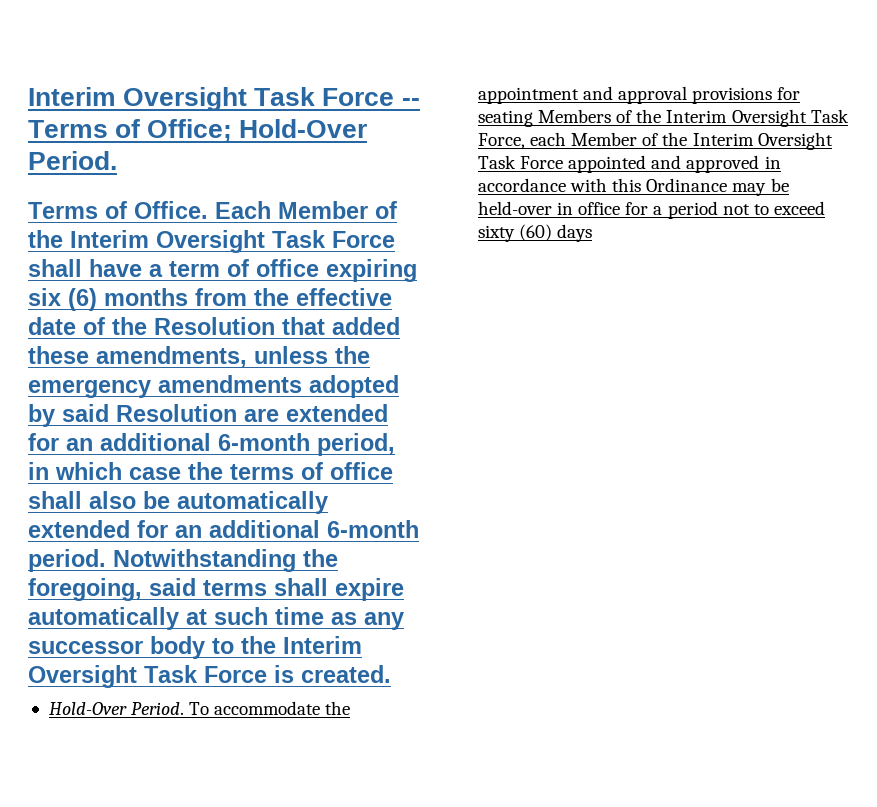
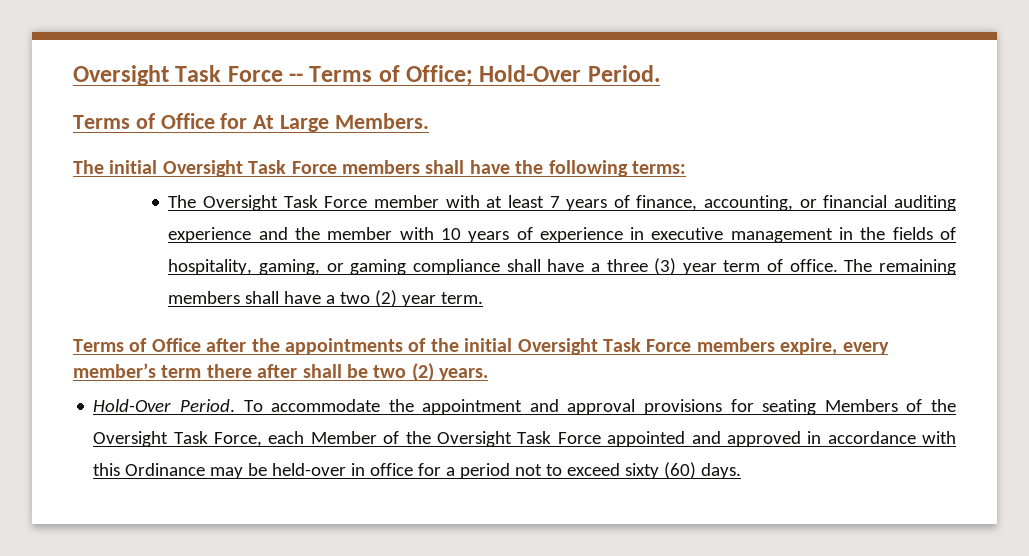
- Interim Oversight Task Force -- Terms of Office; Hold-Over Period.
+ Oversight Task Force -- Terms of Office; Hold-Over Period.
- Terms of Office. Each Member of the Interim Oversight Task Force shall have a term of office expiring six (6) months from the effective date of the Resolution that added these amendments, unless the emergency amendments adopted by said Resolution are extended for an additional 6-month period, in which case the terms of office shall also be automatically extended for an additional 6-month period. Notwithstanding the foregoing, said terms shall expire automatically at such time as any successor body to the Interim Oversight Task Force is created.
+ Terms of Office for At Large Members.
+ The initial Oversight Task Force members shall have the following terms:
+ The Oversight Task Force member with at least 7 years of finance, accounting, or financial auditing experience and the member with 10 years of experience in executive management in the fields of hospitality, gaming, or gaming compliance shall have a three (3) year term of office. The remaining members shall have a two (2) year term.
+ Terms of Office after the appointments of the initial Oversight Task Force members expire, every member’s term there after shall be two (2) years.
- To accommodate the appointment and approval provisions for seating Members of the Interim Oversight Task Force, each Member of the Interim Oversight Task Force appointed and approved in accordance with this Ordinance may be held-over in office for a period not to exceed sixty (60) days
+ To accommodate the appointment and approval provisions for seating Members of the Oversight Task Force, each Member of the Oversight Task Force appointed and approved in accordance with this Ordinance may be held-over in office for a period not to exceed sixty (60) days.

